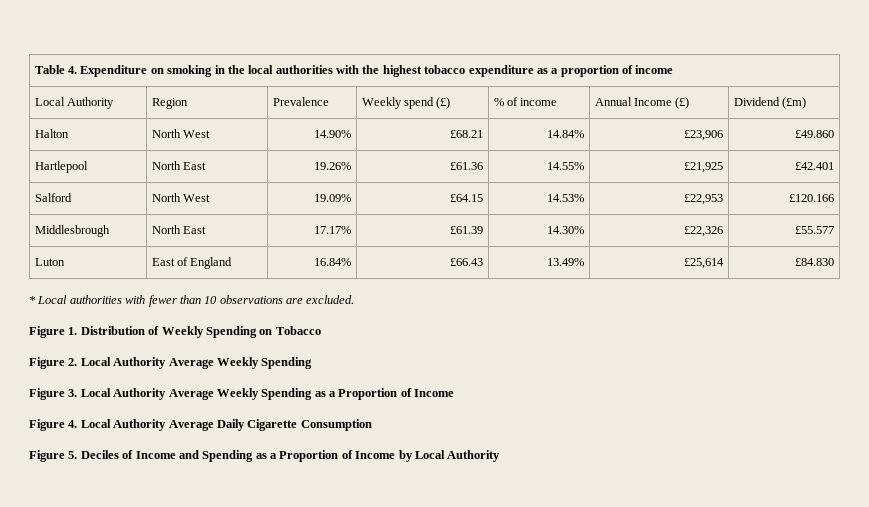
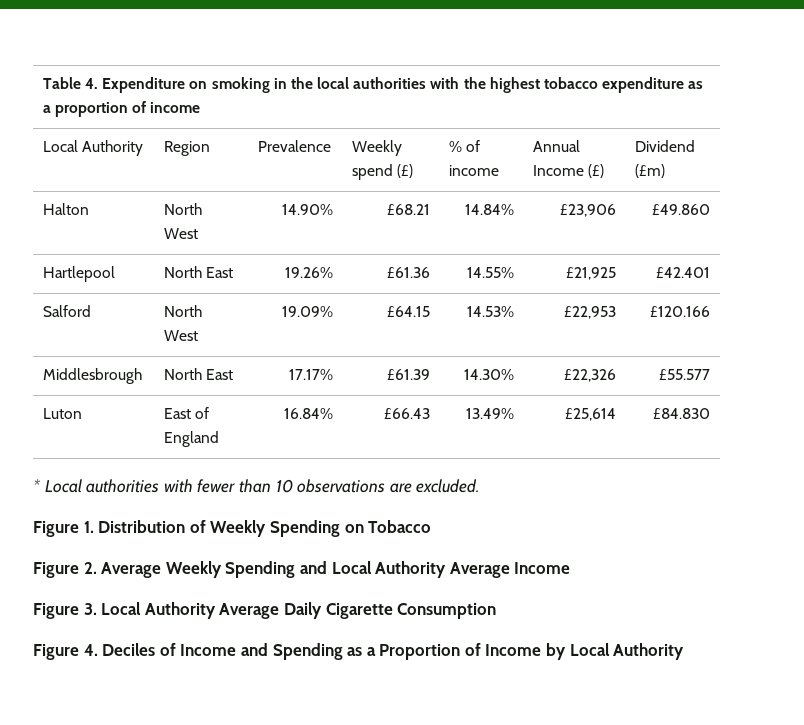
- Figure 2. Local Authority Average Weekly Spending
+ Figure 2. Average Weekly Spending and Local Authority Average Income
- Figure 3. Local Authority Average Weekly Spending as a Proportion of Income
- Figure 4. Local Authority Average Daily Cigarette Consumption
+ Figure 3. Local Authority Average Daily Cigarette Consumption
- Figure 5. Deciles of Income and Spending as a Proportion of Income by Local Authority
+ Figure 4. Deciles of Income and Spending as a Proportion of Income by Local Authority

